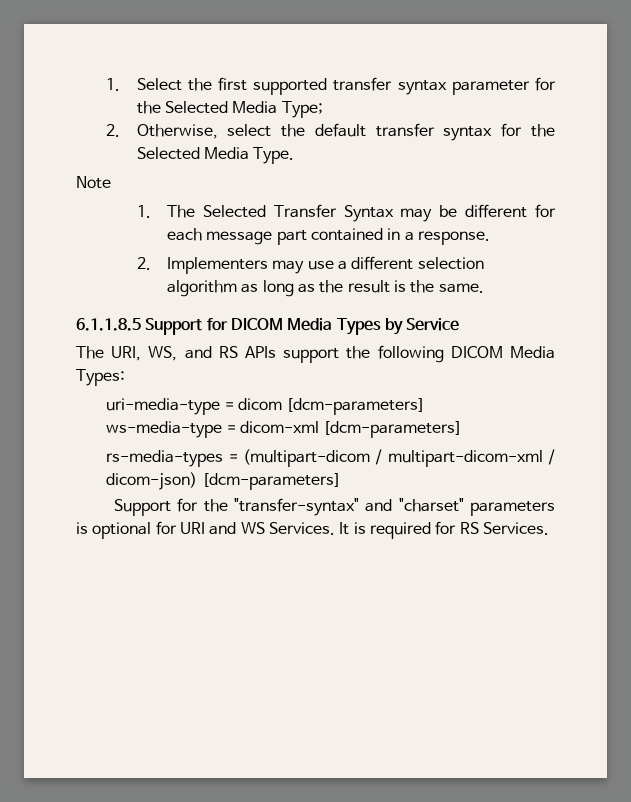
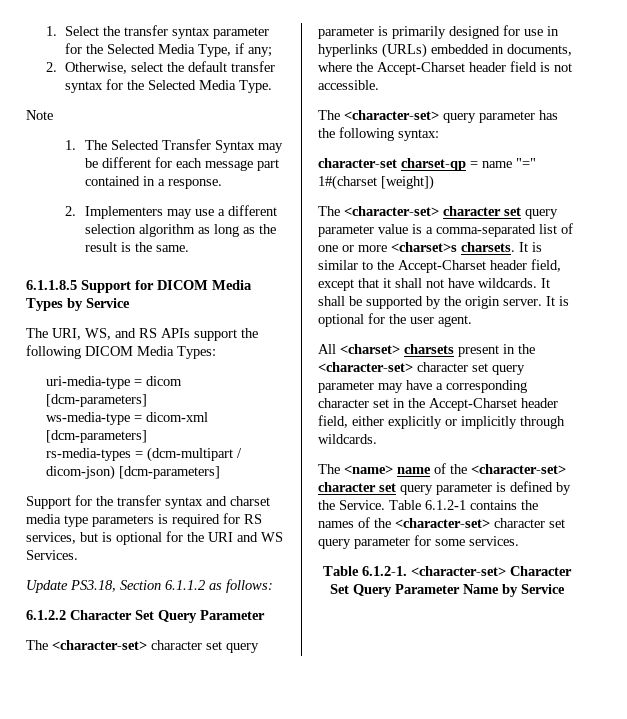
- 1. Select the first supported transfer syntax parameter for the Selected Media Type;
+ 1. Select the transfer syntax parameter for the Selected Media Type, if any;
- rs-media-types = (multipart-dicom / multipart-dicom-xml / dicom-json) [dcm-parameters]
+ rs-media-types = (dcm-multipart / dicom-json) [dcm-parameters]
- Support for the "transfer-syntax" and "charset" parameters is optional for URI and WS Services. It is required for RS Services.
+ Support for the transfer syntax and charset media type parameters is required for RS services, but is optional for the URI and WS Services.
+ Update PS3.18, Section 6.1.1.2 as follows:
+ 6.1.2.2 Character Set Query Parameter
+ The <character-set> character set query parameter is primarily designed for use in hyperlinks (URLs) embedded in documents, where the Accept-Charset header field is not accessible.
+ The <character-set> query parameter has the following syntax:
+ character-set charset-qp = name "=" 1#(charset [weight])
+ The <character-set> character set query parameter value is a comma-separated list of one or more <charset>s charsets. It is similar to the Accept-Charset header field, except that it shall not have wildcards. It shall be supported by the origin server. It is optional for the user agent.
+ All <charset> charsets present in the <character-set> character set query parameter may have a corresponding character set in the Accept-Charset header field, either explicitly or implicitly through wildcards.
+ The <name> name of the <character-set> character set query parameter is defined by the Service. Table 6.1.2-1 contains the names of the <character-set> character set query parameter for some services.
+ Table 6.1.2-1. <character-set> Character Set Query Parameter Name by Service

